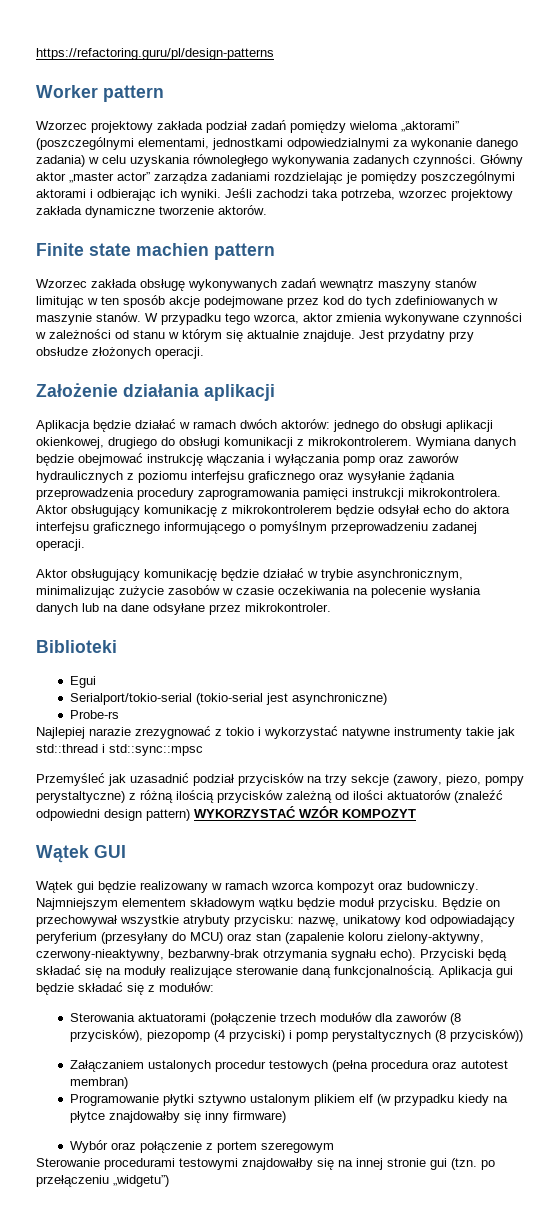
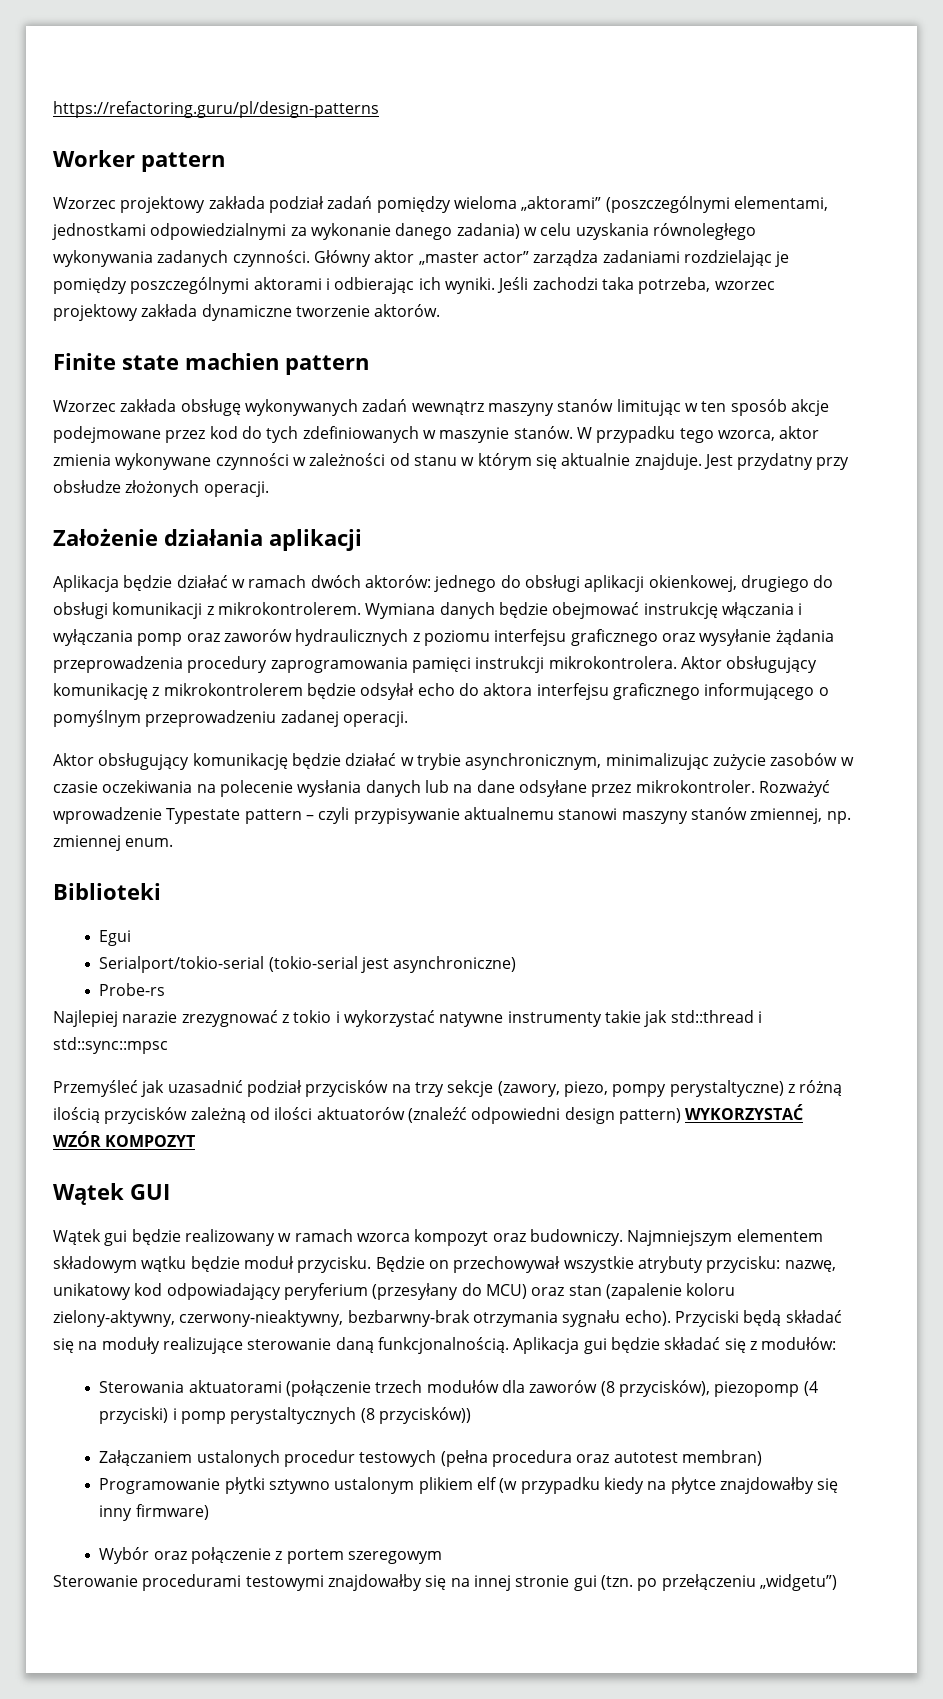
+ Rozważyć wprowadzenie Typestate pattern – czyli przypisywanie aktualnemu stanowi maszyny stanów zmiennej, np. zmiennej enum.

